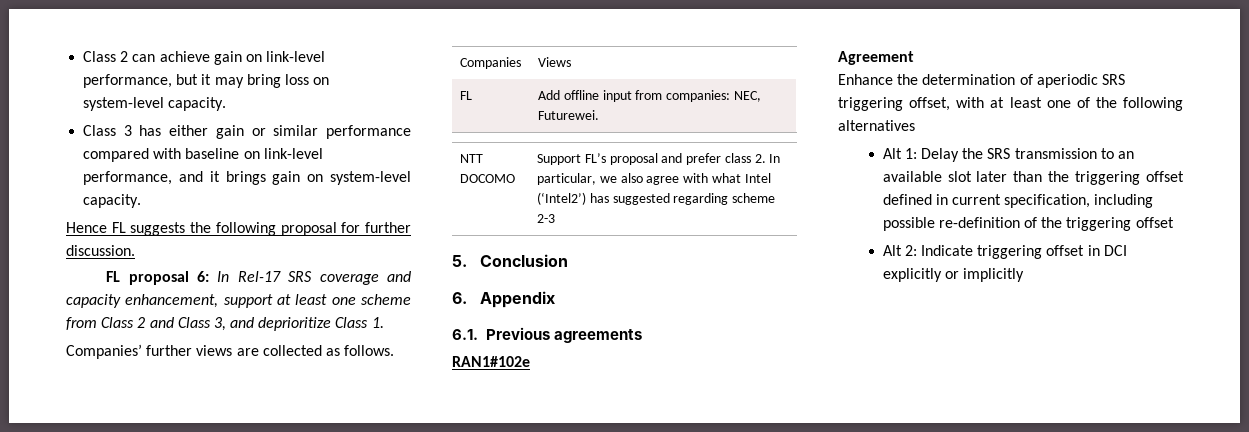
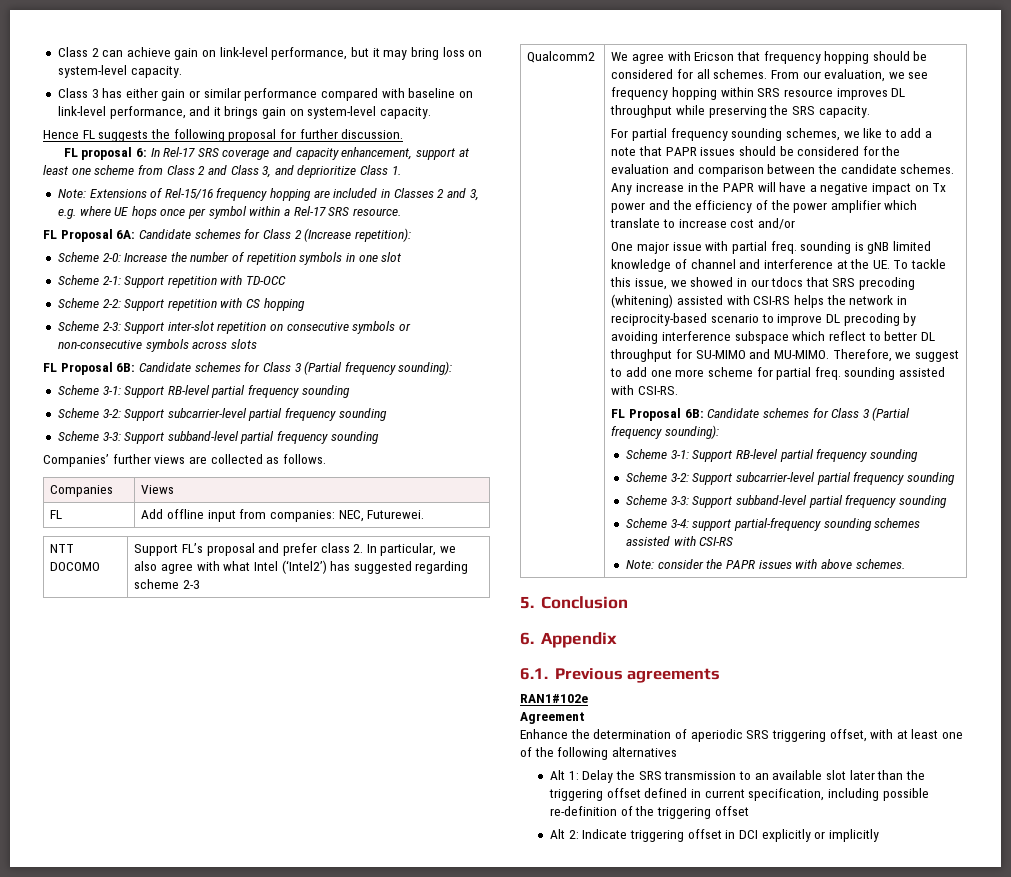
+ Note: Extensions of Rel-15/16 frequency hopping are included in Classes 2 and 3, e.g. where UE hops once per symbol within a Rel-17 SRS resource.
+ FL Proposal 6A: Candidate schemes for Class 2 (Increase repetition):
+ Scheme 2-0: Increase the number of repetition symbols in one slot
+ Scheme 2-1: Support repetition with TD-OCC
+ Scheme 2-2: Support repetition with CS hopping
+ Scheme 2-3: Support inter-slot repetition on consecutive symbols or non-consecutive symbols across slots
+ FL Proposal 6B: Candidate schemes for Class 3 (Partial frequency sounding):
+ Scheme 3-1: Support RB-level partial frequency sounding
+ Scheme 3-2: Support subcarrier-level partial frequency sounding
+ Scheme 3-3: Support subband-level partial frequency sounding
+ Qualcomm2 | We agree with Ericson that frequency hopping should be considered for all schemes. From our evaluation, we see frequency hopping within SRS resource improves DL throughput while preserving the SRS capacity.
+ For partial frequency sounding schemes, we like to add a note that PAPR issues should be considered for the evaluation and comparison between the candidate schemes. Any increase in the PAPR will have a negative impact on Tx power and the efficiency of the power amplifier which translate to increase cost and/or
+ One major issue with partial freq. sounding is gNB limited knowledge of channel and interference at the UE. To tackle this issue, we showed in our tdocs that SRS precoding (whitening) assisted with CSI-RS helps the network in reciprocity-based scenario to improve DL precoding by avoiding interference subspace which reflect to better DL throughput for SU-MIMO and MU-MIMO. Therefore, we suggest to add one more scheme for partial freq. sounding assisted with CSI-RS.
+ FL Proposal 6B: Candidate schemes for Class 3 (Partial frequency sounding):
+ Scheme 3-1: Support RB-level partial frequency sounding
+ Scheme 3-2: Support subcarrier-level partial frequency sounding
+ Scheme 3-3: Support subband-level partial frequency sounding
+ Scheme 3-4: support partial-frequency sounding schemes assisted with CSI-RS
+ Note: consider the PAPR issues with above schemes.

